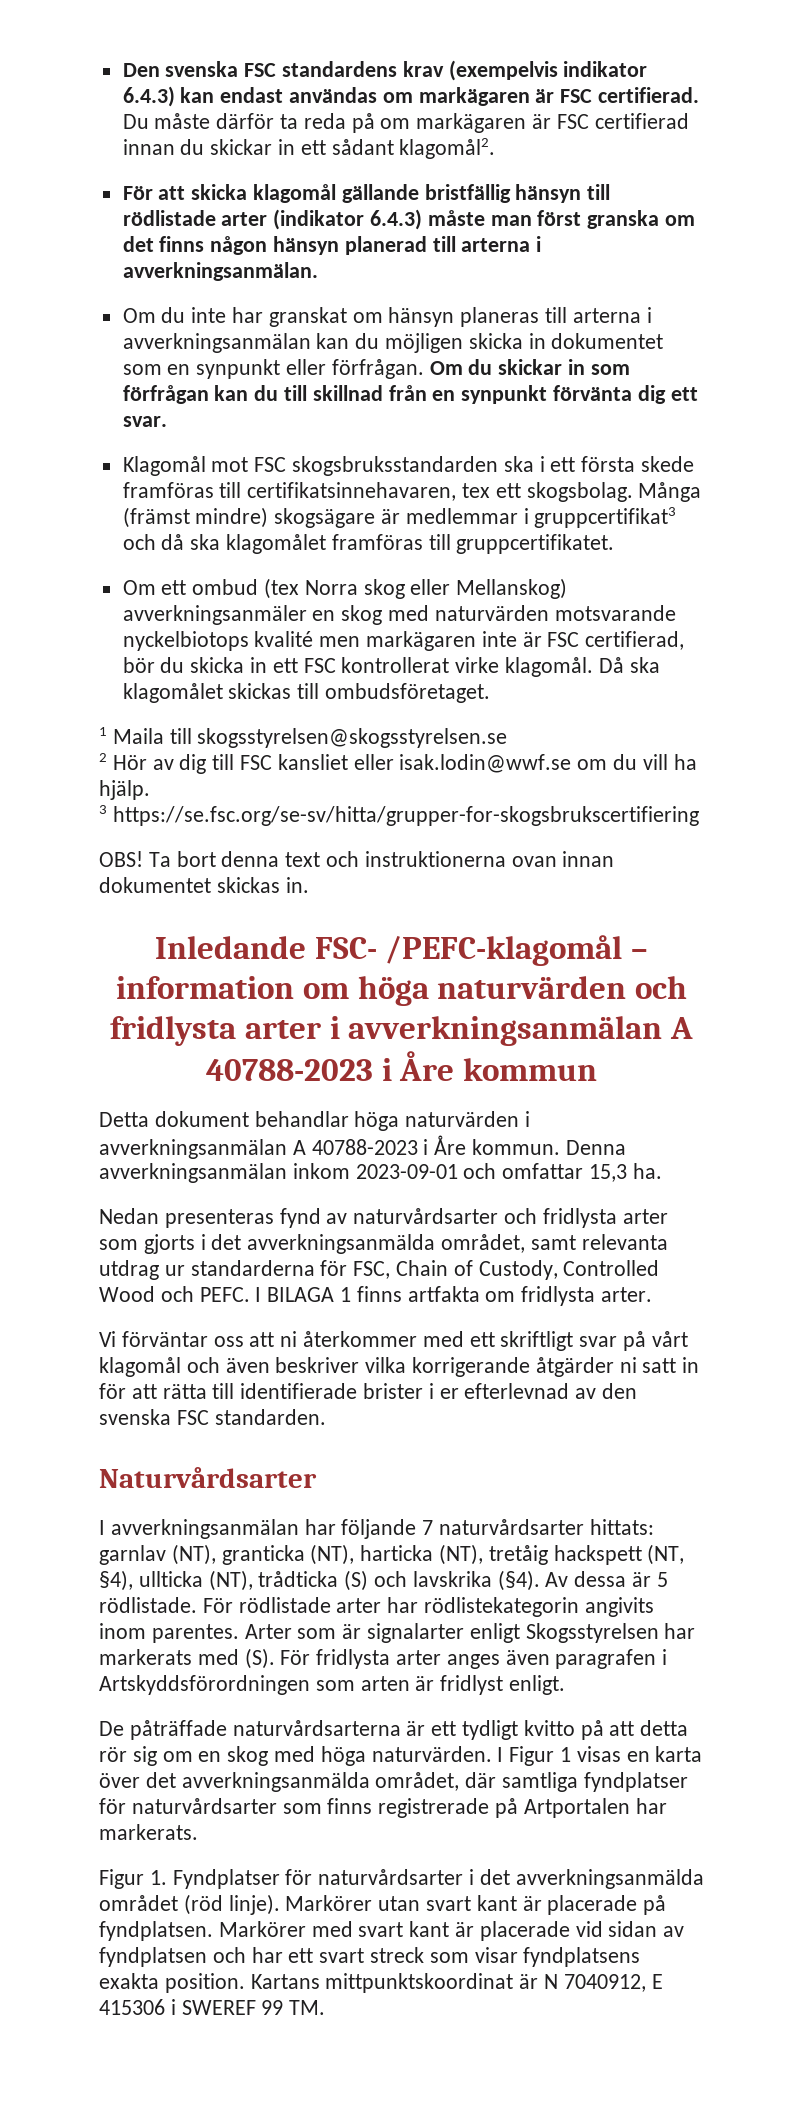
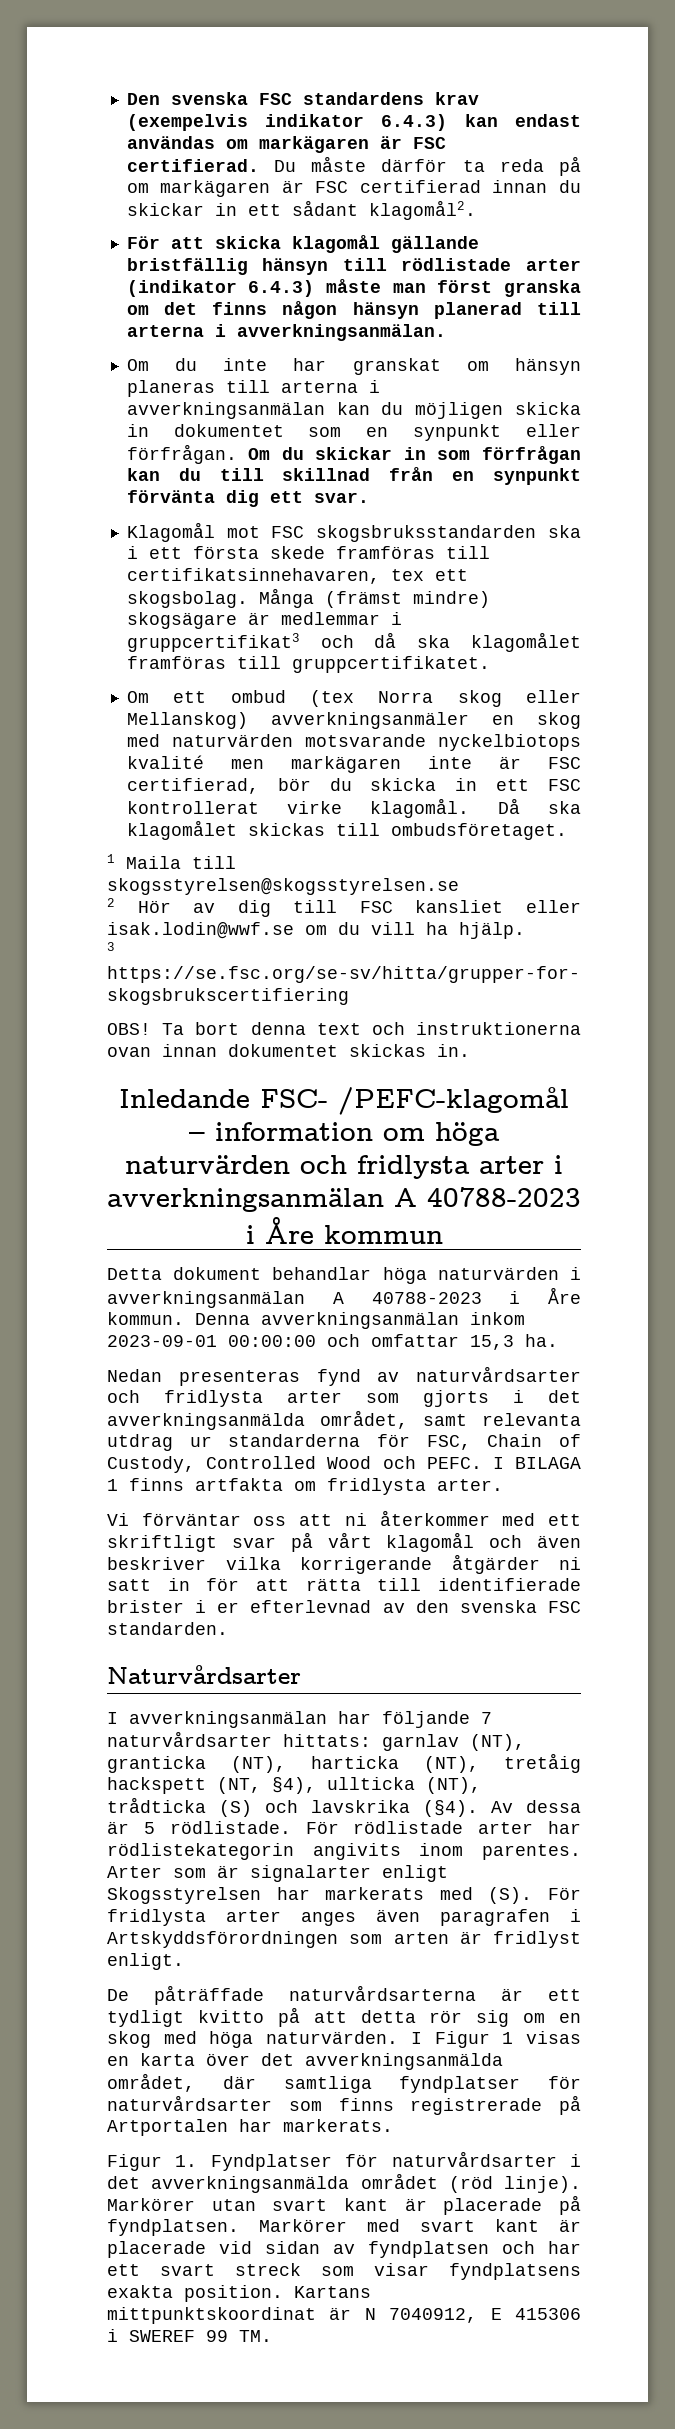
- Denna avverkningsanmälan inkom 2023-09-01 och omfattar 15,3 ha.
+ Denna avverkningsanmälan inkom 2023-09-01 00:00:00 och omfattar 15,3 ha.

